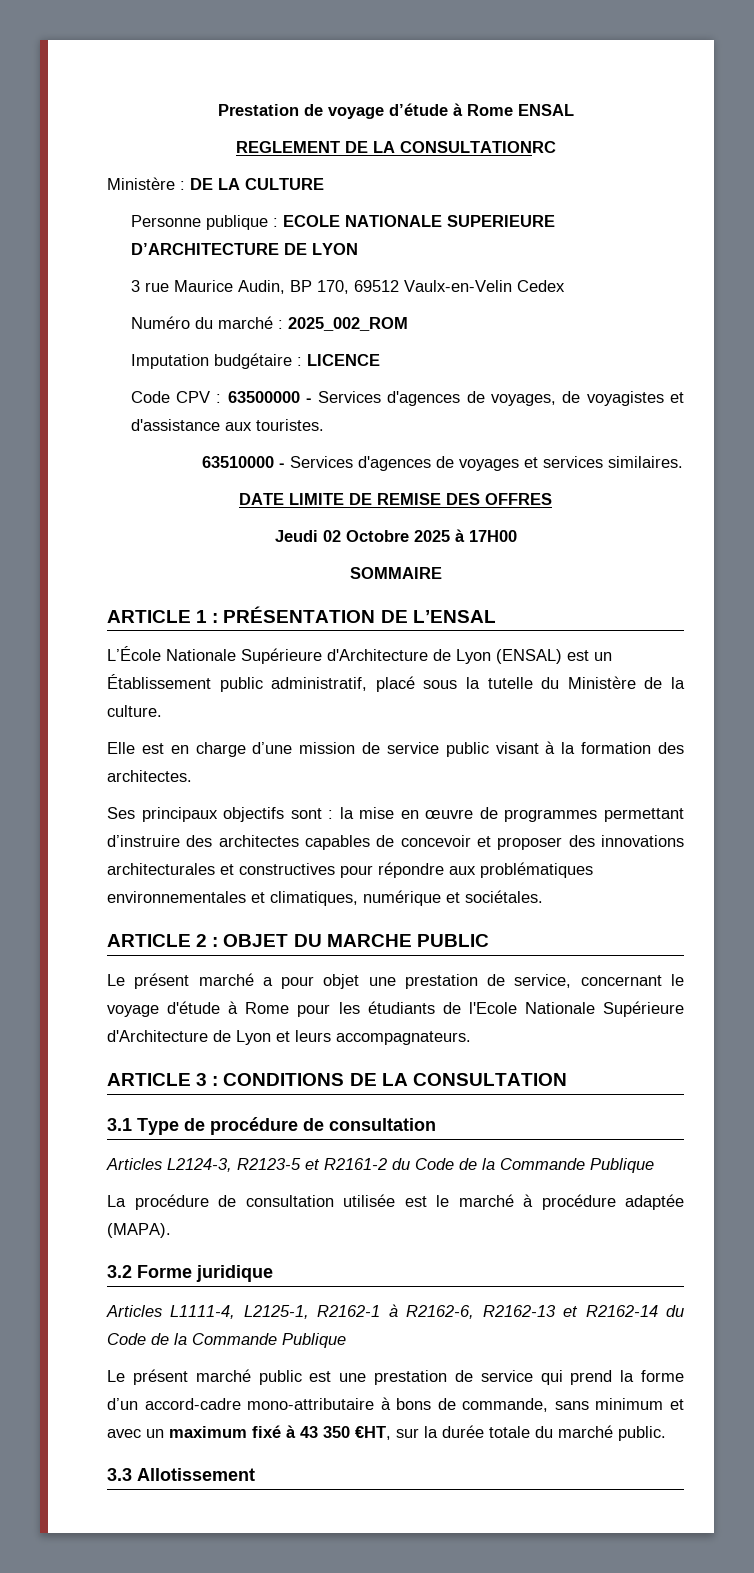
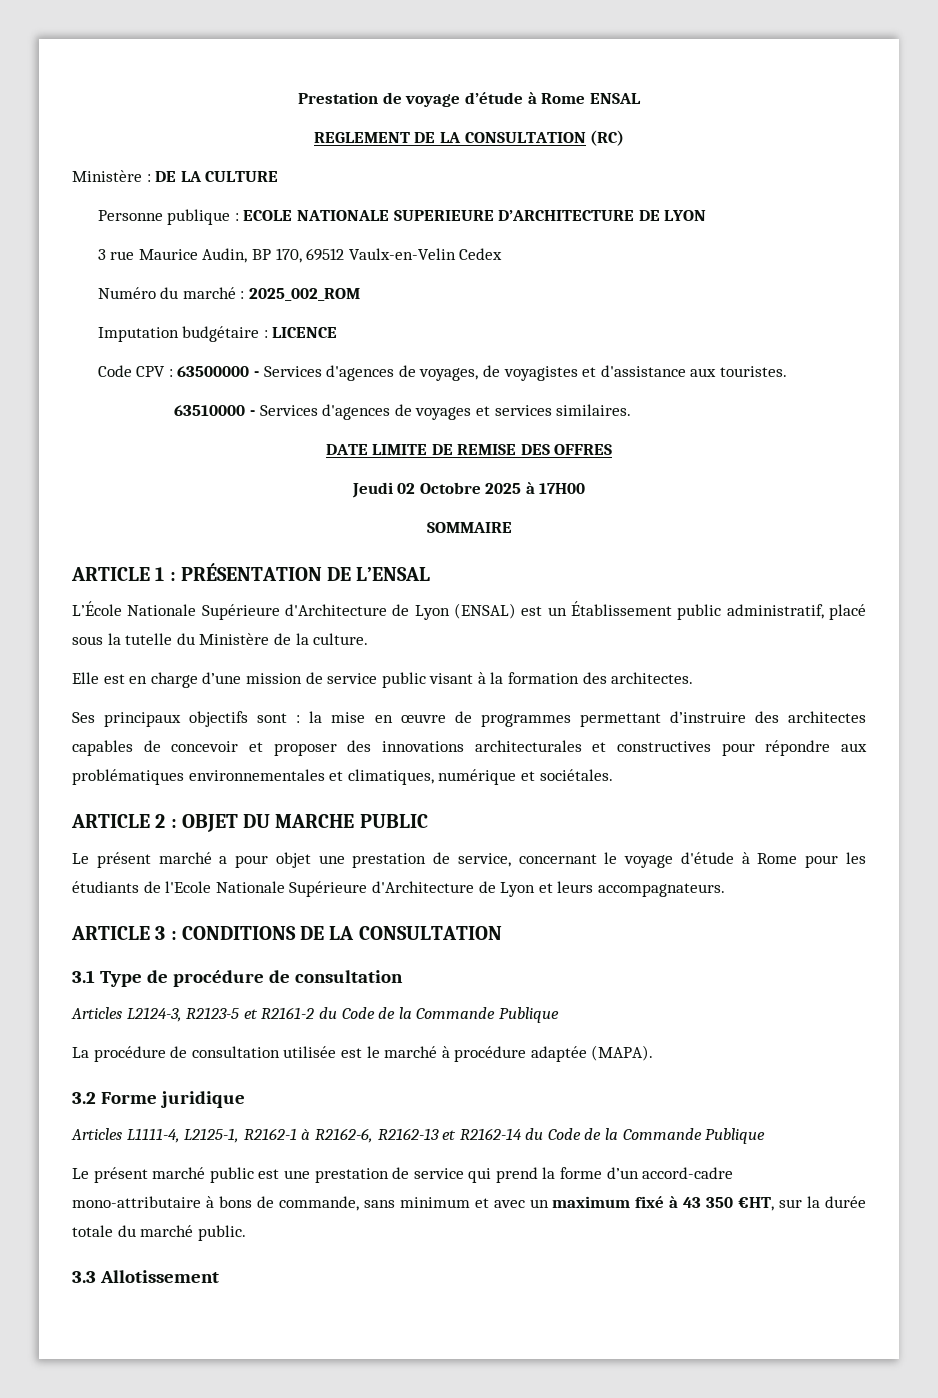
- REGLEMENT DE LA CONSULTATIONRC
+ REGLEMENT DE LA CONSULTATION (RC)

